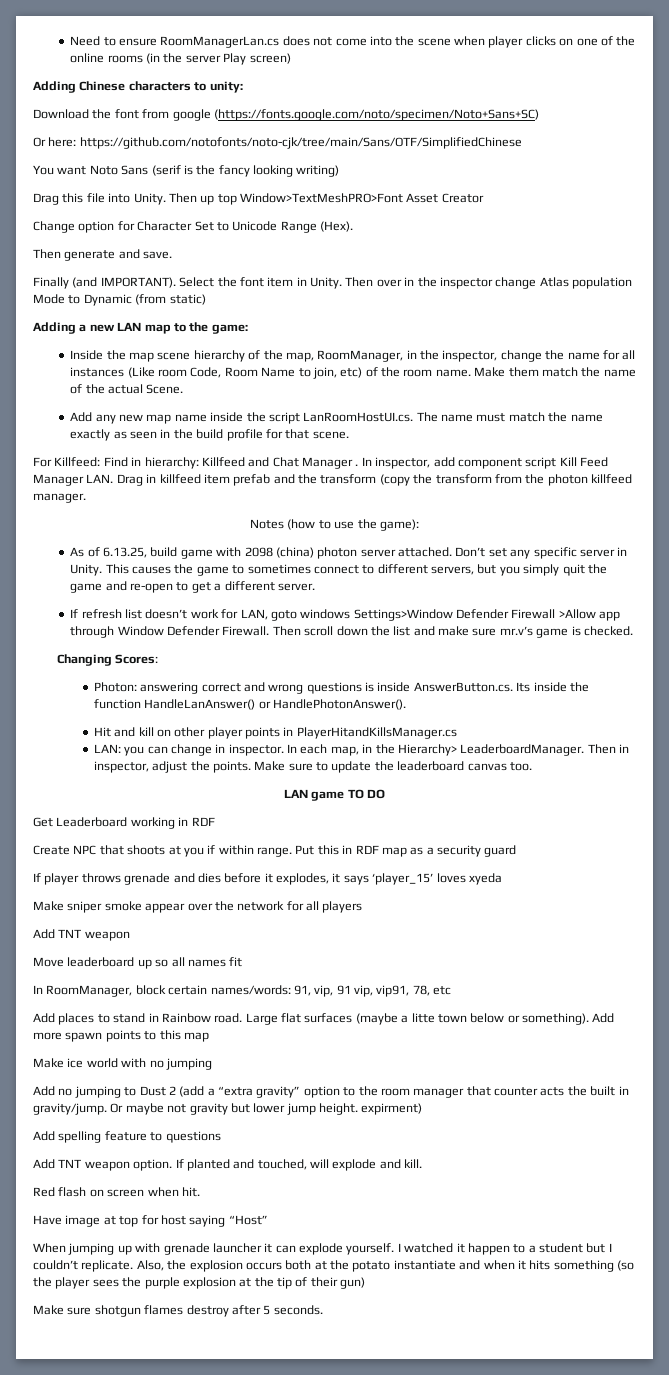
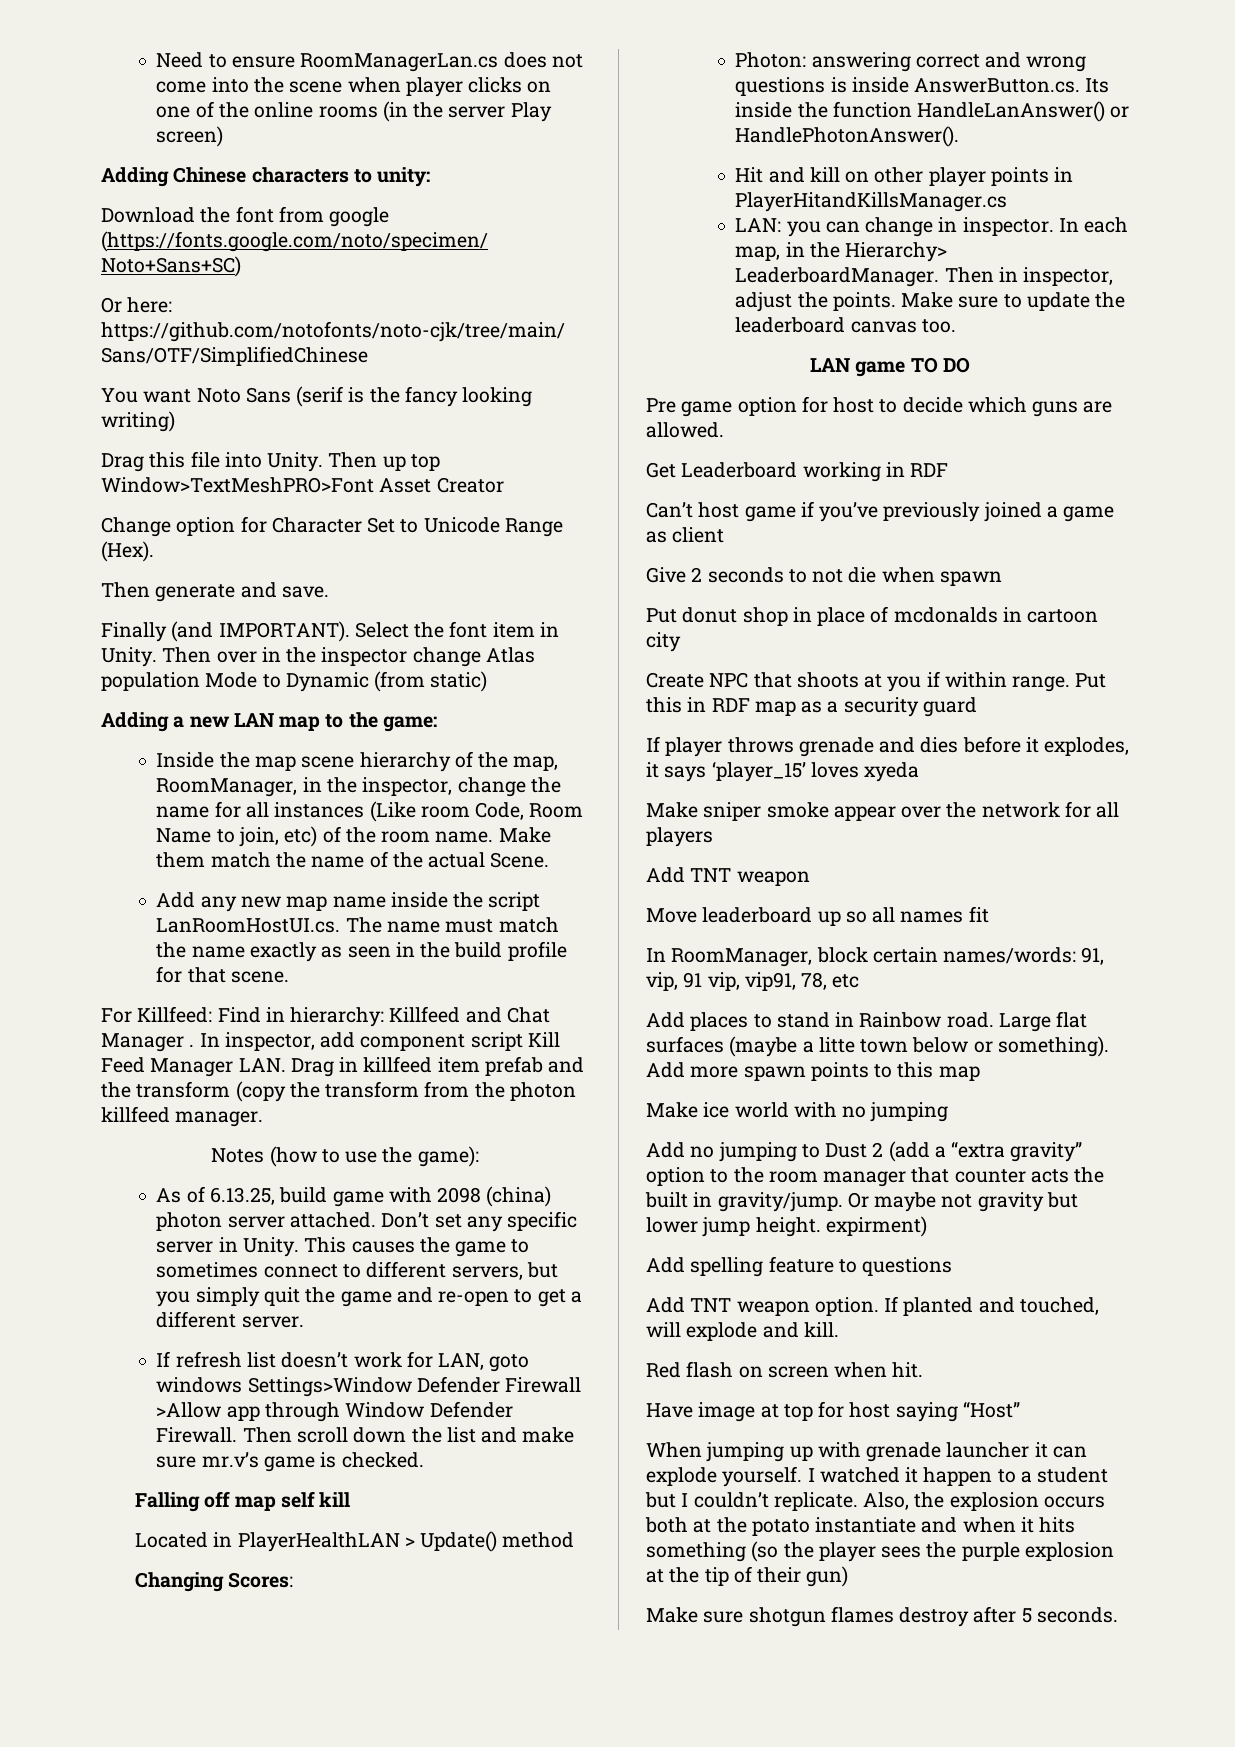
+ Falling off map self kill
+ Located in PlayerHealthLAN > Update() method
+ Pre game option for host to decide which guns are allowed.
+ Can’t host game if you’ve previously joined a game as client
+ Give 2 seconds to not die when spawn
+ Put donut shop in place of mcdonalds in cartoon city

